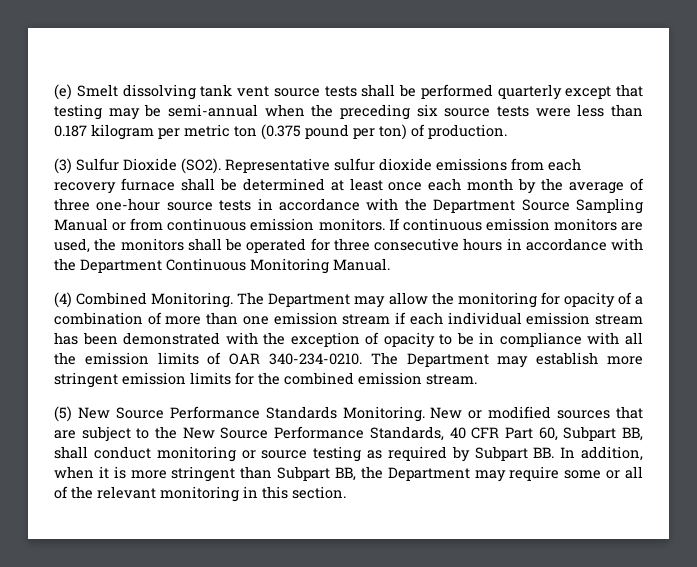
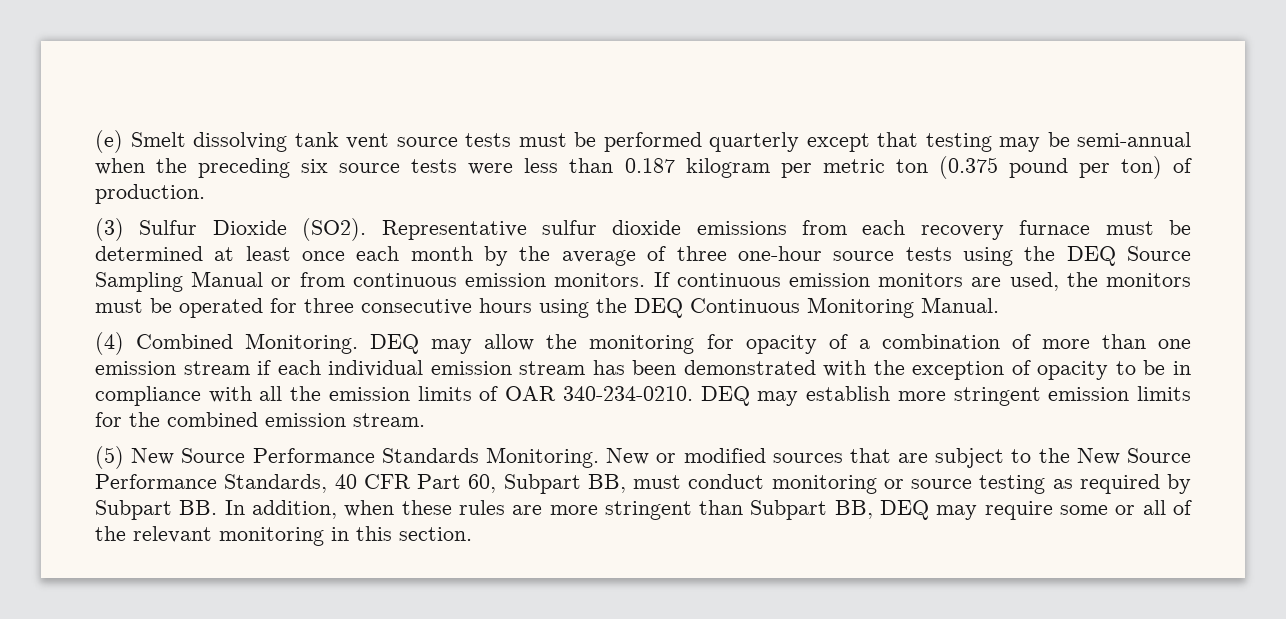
- (e) Smelt dissolving tank vent source tests shall be performed quarterly except that testing may be semi-annual when the preceding six source tests were less than 0.187 kilogram per metric ton (0.375 pound per ton) of production.
+ (e) Smelt dissolving tank vent source tests must be performed quarterly except that testing may be semi-annual when the preceding six source tests were less than 0.187 kilogram per metric ton (0.375 pound per ton) of production.
- Representative sulfur dioxide emissions from each recovery furnace shall be determined at least once each month by the average of three one-hour source tests in accordance with the Department Source Sampling Manual or from continuous emission monitors.
+ Representative sulfur dioxide emissions from each recovery furnace must be determined at least once each month by the average of three one-hour source tests using the DEQ Source Sampling Manual or from continuous emission monitors.
- If continuous emission monitors are used, the monitors shall be operated for three consecutive hours in accordance with the Department Continuous Monitoring Manual.
+ If continuous emission monitors are used, the monitors must be operated for three consecutive hours using the DEQ Continuous Monitoring Manual.
- The Department may allow the monitoring for opacity of a combination of more than one emission stream if each individual emission stream has been demonstrated with the exception of opacity to be in compliance with all the emission limits of OAR 340-234-0210.
+ DEQ may allow the monitoring for opacity of a combination of more than one emission stream if each individual emission stream has been demonstrated with the exception of opacity to be in compliance with all the emission limits of OAR 340-234-0210.
- The Department may establish more stringent emission limits for the combined emission stream.
+ DEQ may establish more stringent emission limits for the combined emission stream.
- New or modified sources that are subject to the New Source Performance Standards, 40 CFR Part 60, Subpart BB, shall conduct monitoring or source testing as required by Subpart BB. In addition, when it is more stringent than Subpart BB, the Department may require some or all of the relevant monitoring in this section.
+ New or modified sources that are subject to the New Source Performance Standards, 40 CFR Part 60, Subpart BB, must conduct monitoring or source testing as required by Subpart BB. In addition, when these rules are more stringent than Subpart BB, DEQ may require some or all of the relevant monitoring in this section.

